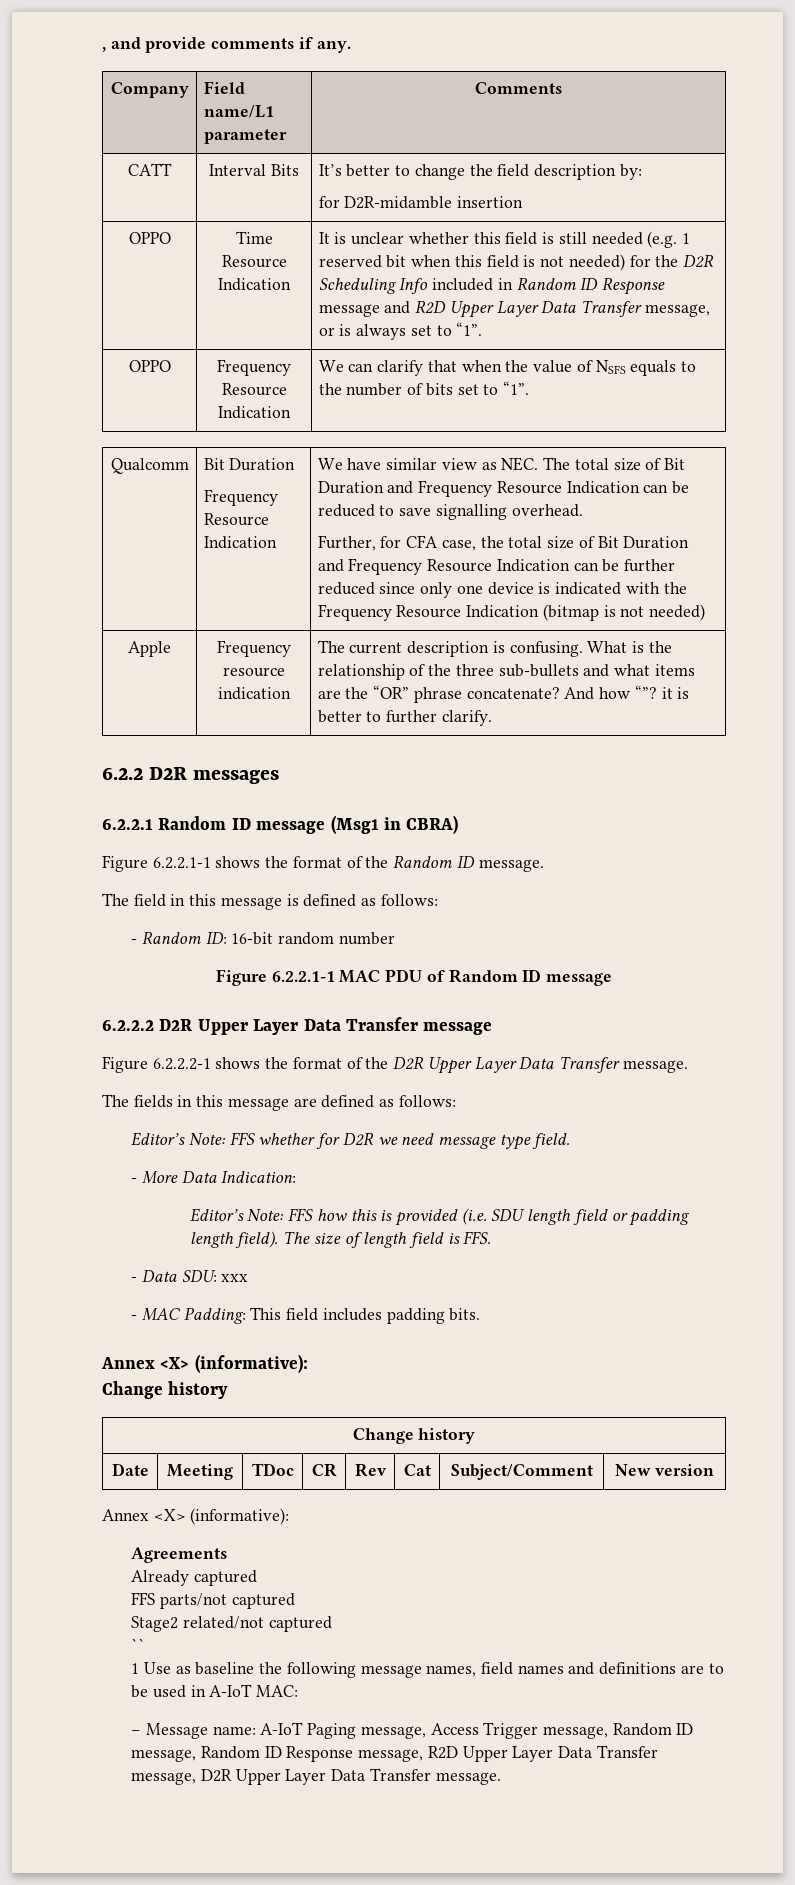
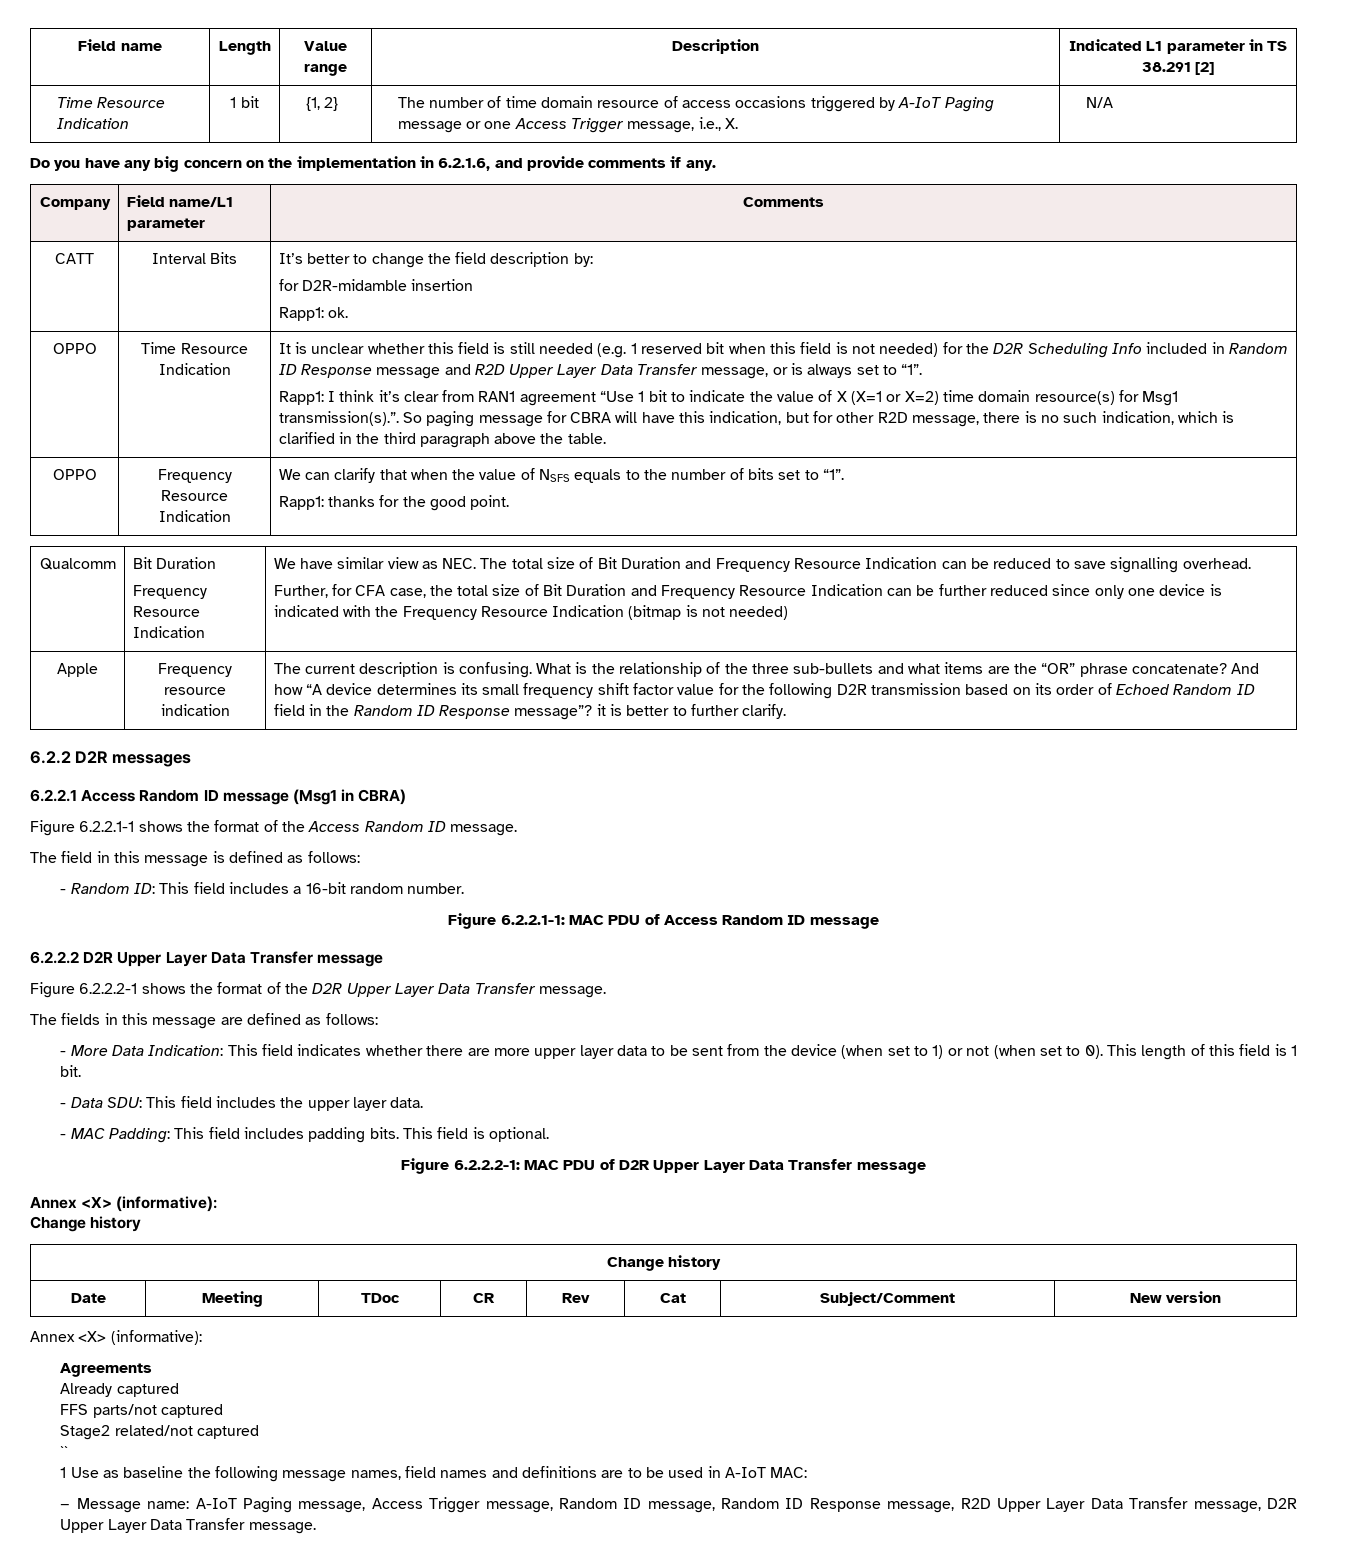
- , and provide comments if any.
+ Field name | Length | Value range | Description | Indicated L1 parameter in TS 38.291 [2]
+ Time Resource Indication | 1 bit | {1, 2} | The number of time domain resource of access occasions triggered by A-IoT Paging message or one Access Trigger message, i.e., X. | N/A
+ Do you have any big concern on the implementation in 6.2.1.6, and provide comments if any.
  CATT | Interval Bits | It’s better to change the field description by:
  for D2R-midamble insertion
+ Rapp1: ok.
+ Rapp1: I think it’s clear from RAN1 agreement “Use 1 bit to indicate the value of X (X=1 or X=2) time domain resource(s) for Msg1 transmission(s).”. So paging message for CBRA will have this indication, but for other R2D message, there is no such indication, which is clarified in the third paragraph above the table.
  OPPO | Frequency Resource Indication | We can clarify that when the value of NSFS equals to the number of bits set to “1”.
+ Rapp1: thanks for the good point.
- And how “”? it is better to further clarify.
+ And how “A device determines its small frequency shift factor value for the following D2R transmission based on its order of Echoed Random ID field in the Random ID Response message”? it is better to further clarify.
- 6.2.2.1 Random ID message (Msg1 in CBRA)
+ 6.2.2.1 Access Random ID message (Msg1 in CBRA)
- Figure 6.2.2.1-1 shows the format of the Random ID message.
+ Figure 6.2.2.1-1 shows the format of the Access Random ID message.
- - Random ID: 16-bit random number
- Figure 6.2.2.1-1 MAC PDU of Random ID message
+ - Random ID: This field includes a 16-bit random number.
+ Figure 6.2.2.1-1: MAC PDU of Access Random ID message
- Editor’s Note: FFS whether for D2R we need message type field.
- - More Data Indication:
- Editor’s Note: FFS how this is provided (i.e. SDU length field or padding length field). The size of length field is FFS.
- - Data SDU: xxx
+ - More Data Indication: This field indicates whether there are more upper layer data to be sent from the device (when set to 1) or not (when set to 0). This length of this field is 1 bit.
+ - Data SDU: This field includes the upper layer data.
+ This field is optional.
+ Figure 6.2.2.2-1: MAC PDU of D2R Upper Layer Data Transfer message

